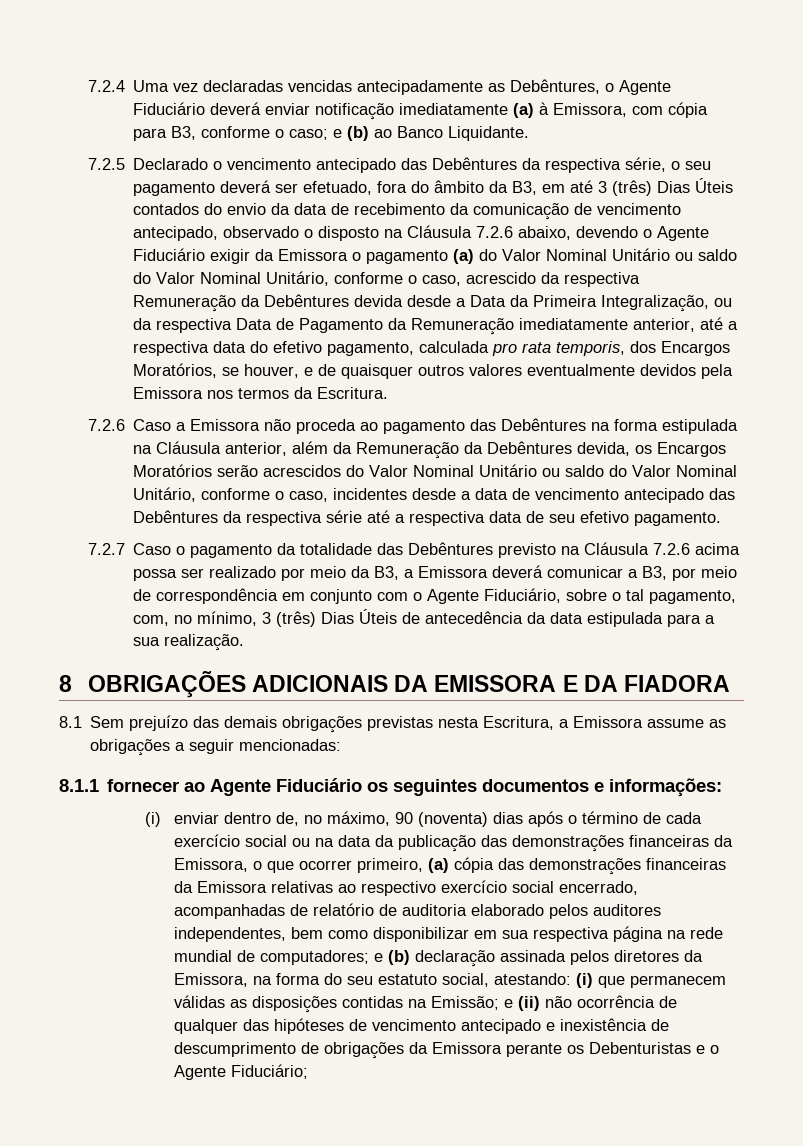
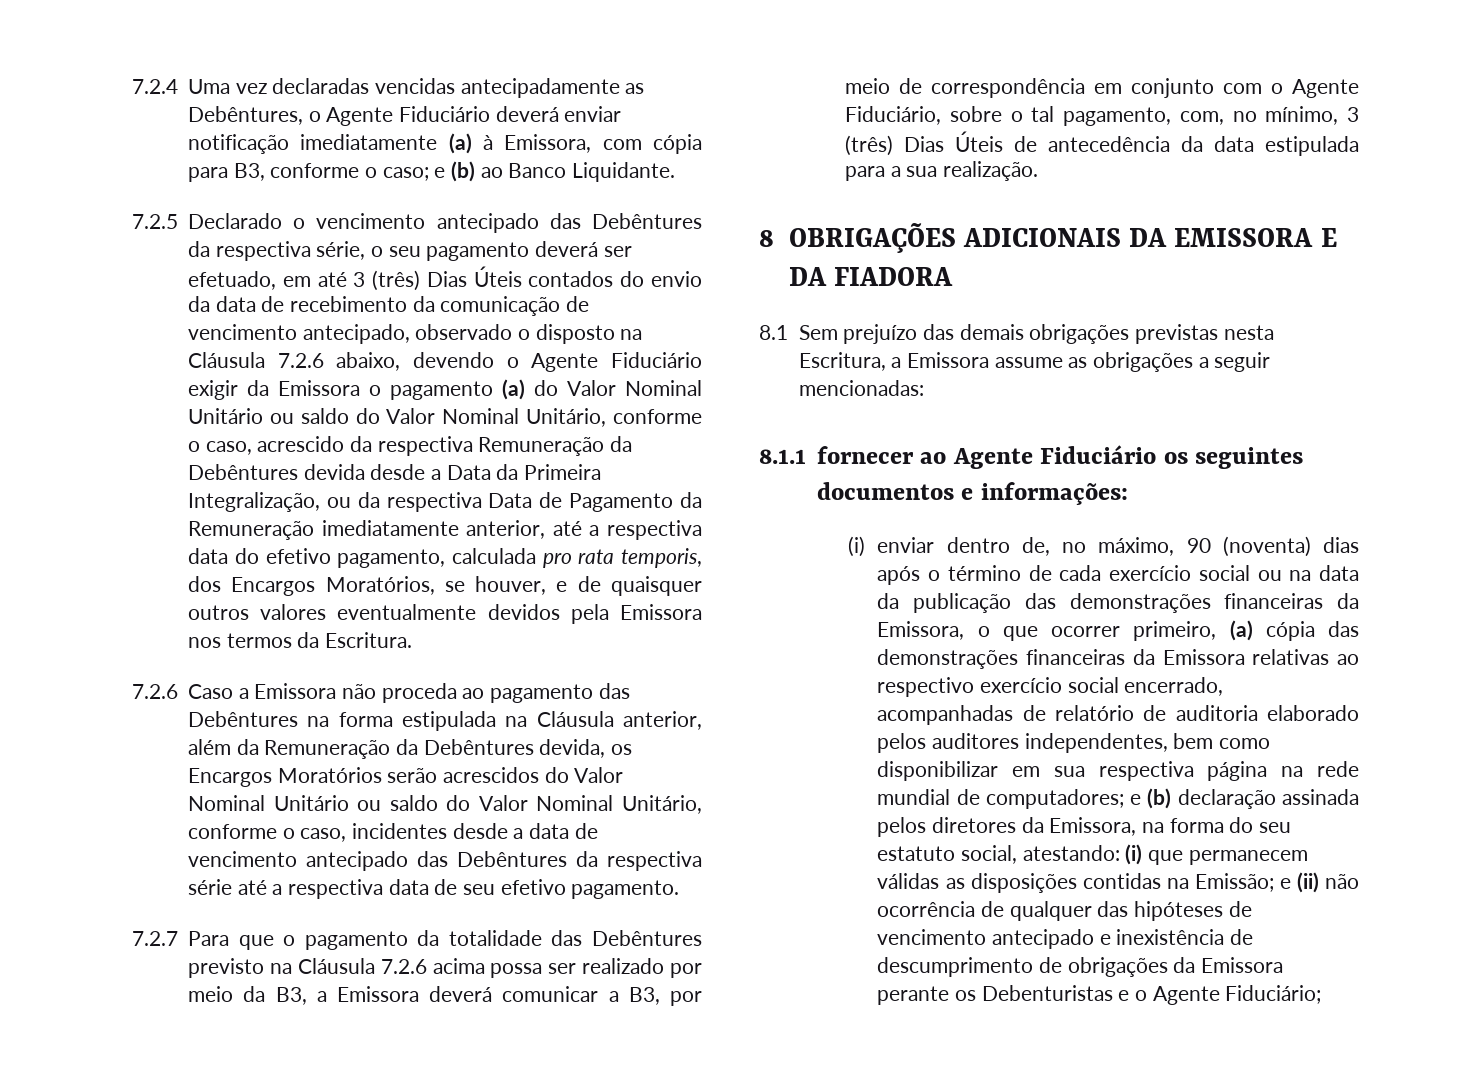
- 7.2.5 Declarado o vencimento antecipado das Debêntures da respectiva série, o seu pagamento deverá ser efetuado, fora do âmbito da B3, em até 3 (três) Dias Úteis contados do envio da data de recebimento da comunicação de vencimento antecipado, observado o disposto na Cláusula 7.2.6 abaixo, devendo o Agente Fiduciário exigir da Emissora o pagamento (a) do Valor Nominal Unitário ou saldo do Valor Nominal Unitário, conforme o caso, acrescido da respectiva Remuneração da Debêntures devida desde a Data da Primeira Integralização, ou da respectiva Data de Pagamento da Remuneração imediatamente anterior, até a respectiva data do efetivo pagamento, calculada pro rata temporis, dos Encargos Moratórios, se houver, e de quaisquer outros valores eventualmente devidos pela Emissora nos termos da Escritura.
+ 7.2.5 Declarado o vencimento antecipado das Debêntures da respectiva série, o seu pagamento deverá ser efetuado, em até 3 (três) Dias Úteis contados do envio da data de recebimento da comunicação de vencimento antecipado, observado o disposto na Cláusula 7.2.6 abaixo, devendo o Agente Fiduciário exigir da Emissora o pagamento (a) do Valor Nominal Unitário ou saldo do Valor Nominal Unitário, conforme o caso, acrescido da respectiva Remuneração da Debêntures devida desde a Data da Primeira Integralização, ou da respectiva Data de Pagamento da Remuneração imediatamente anterior, até a respectiva data do efetivo pagamento, calculada pro rata temporis, dos Encargos Moratórios, se houver, e de quaisquer outros valores eventualmente devidos pela Emissora nos termos da Escritura.
- 7.2.7 Caso o pagamento da totalidade das Debêntures previsto na Cláusula 7.2.6 acima possa ser realizado por meio da B3, a Emissora deverá comunicar a B3, por meio de correspondência em conjunto com o Agente Fiduciário, sobre o tal pagamento, com, no mínimo, 3 (três) Dias Úteis de antecedência da data estipulada para a sua realização.
+ 7.2.7 Para que o pagamento da totalidade das Debêntures previsto na Cláusula 7.2.6 acima possa ser realizado por meio da B3, a Emissora deverá comunicar a B3, por meio de correspondência em conjunto com o Agente Fiduciário, sobre o tal pagamento, com, no mínimo, 3 (três) Dias Úteis de antecedência da data estipulada para a sua realização.

